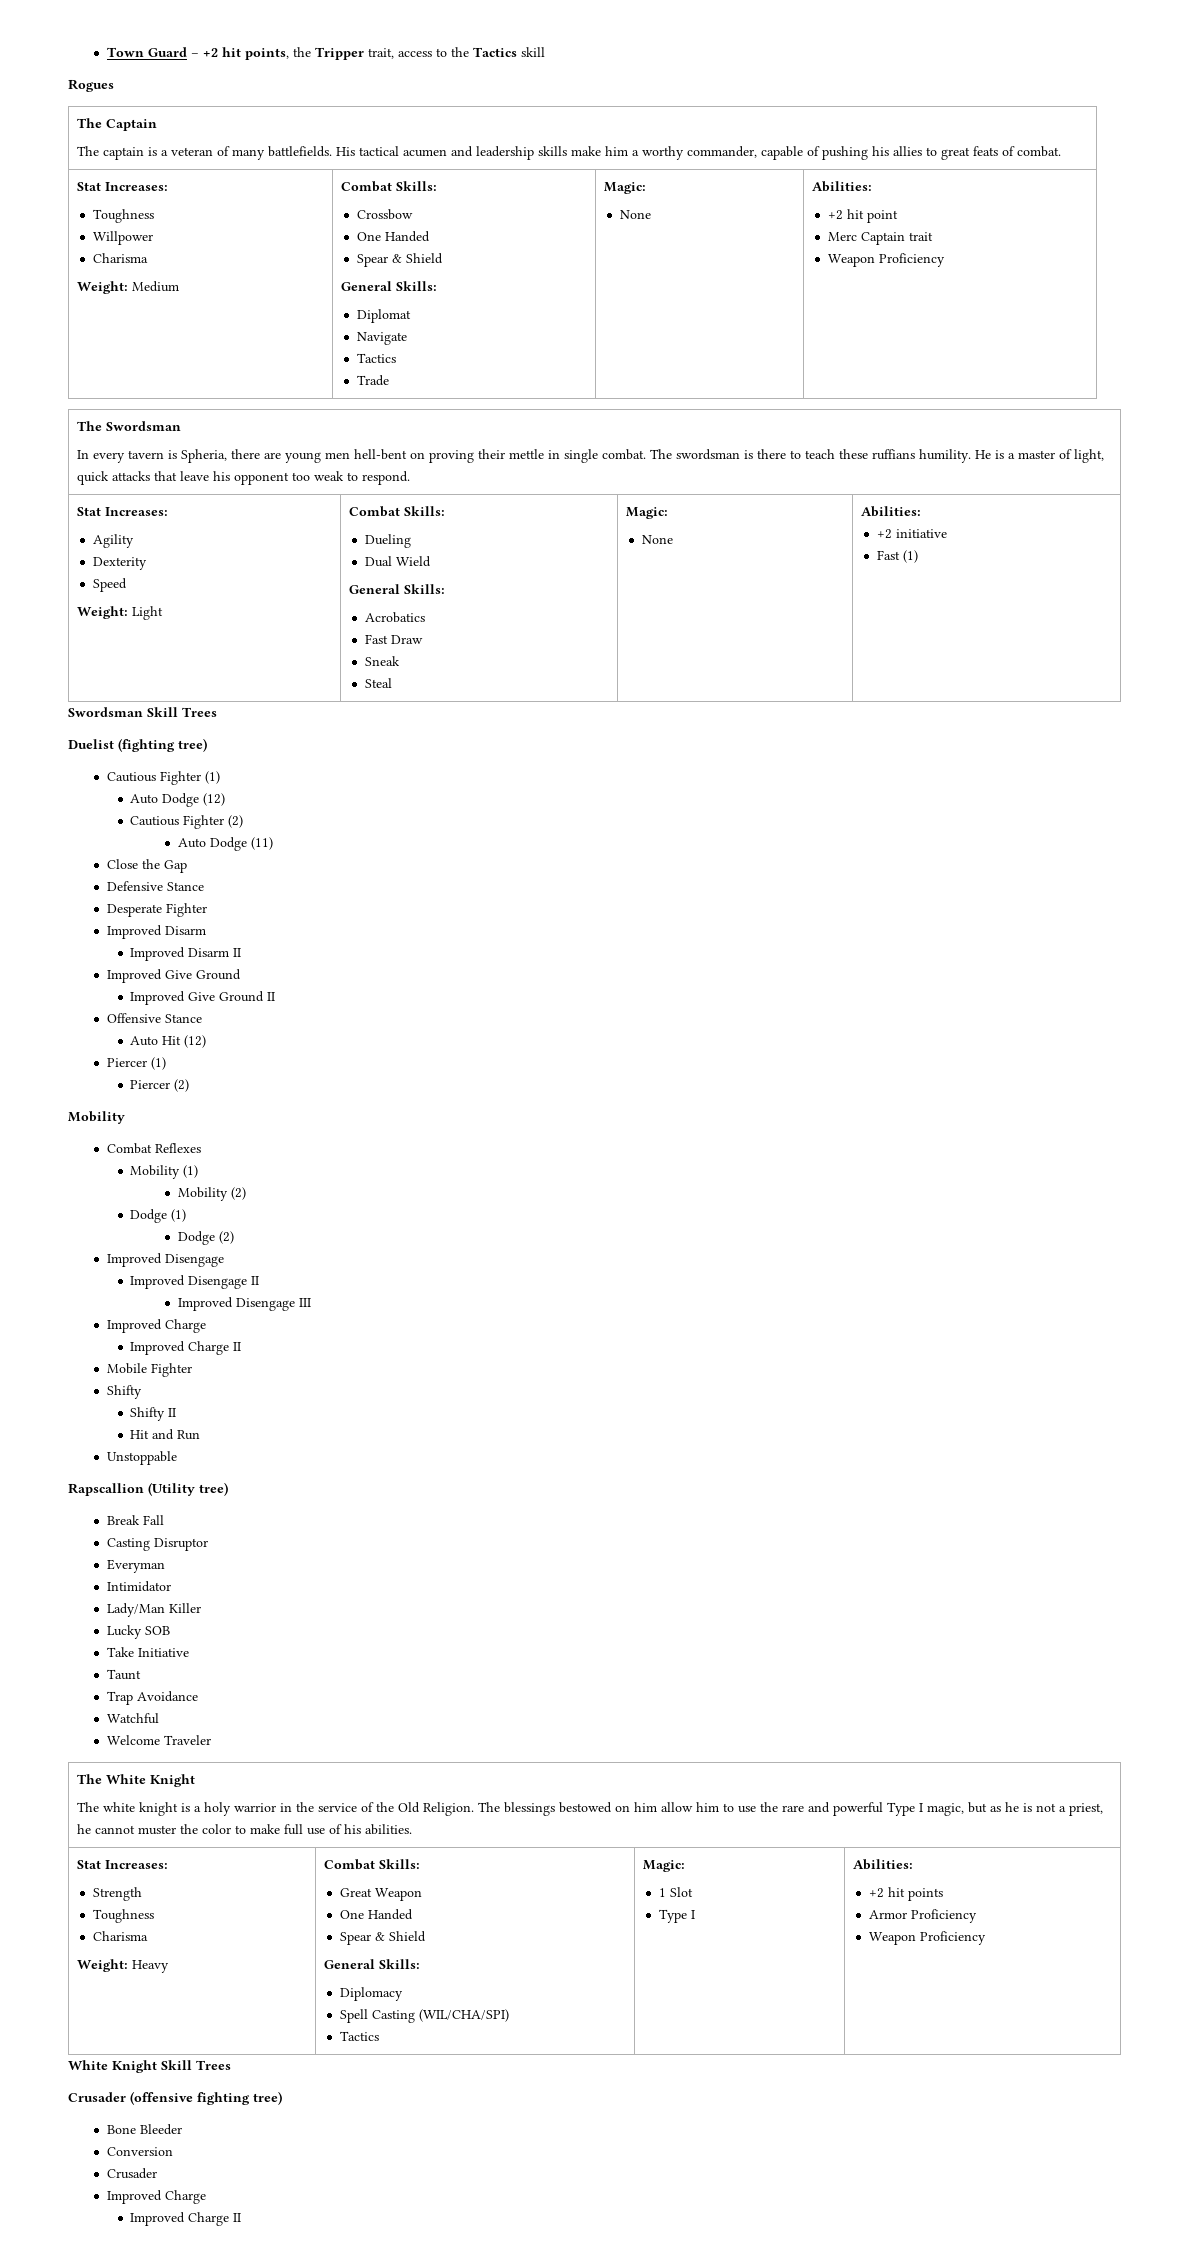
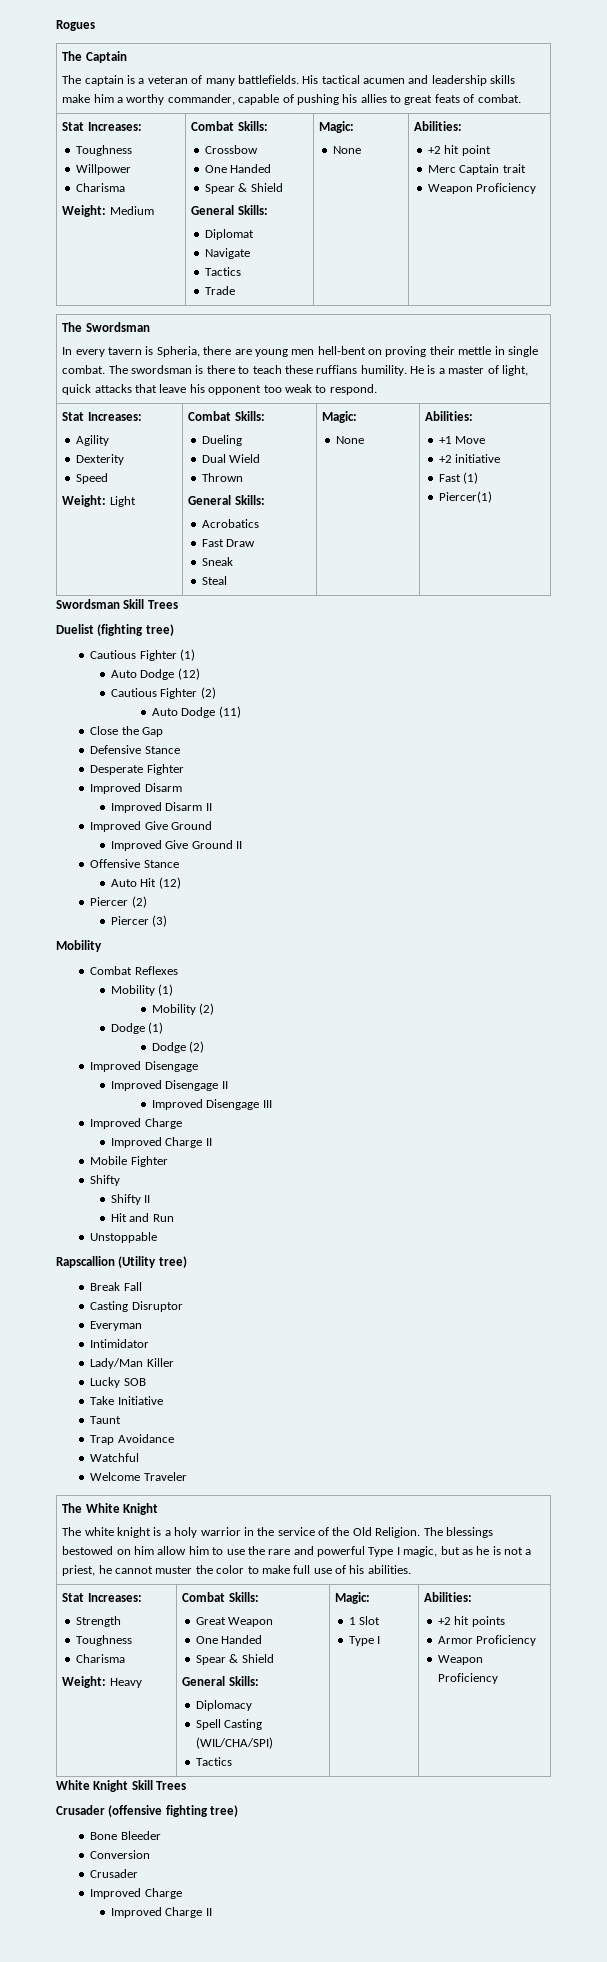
- Town Guard – +2 hit points, the Tripper trait, access to the Tactics skill
  He is a master of light, quick attacks that leave his opponent too weak to respond.
  Stat Increases:
  Agility
  Dexterity
  Speed
  Weight: Light | Combat Skills:
  Dueling
  Dual Wield
+ Thrown
  General Skills:
  Acrobatics
  Fast Draw
  Sneak
  Steal | Magic:
  None | Abilities:
+ +1 Move
  +2 initiative
  Fast (1)
+ Piercer(1)
- Piercer (1)
  Piercer (2)
+ Piercer (3)

